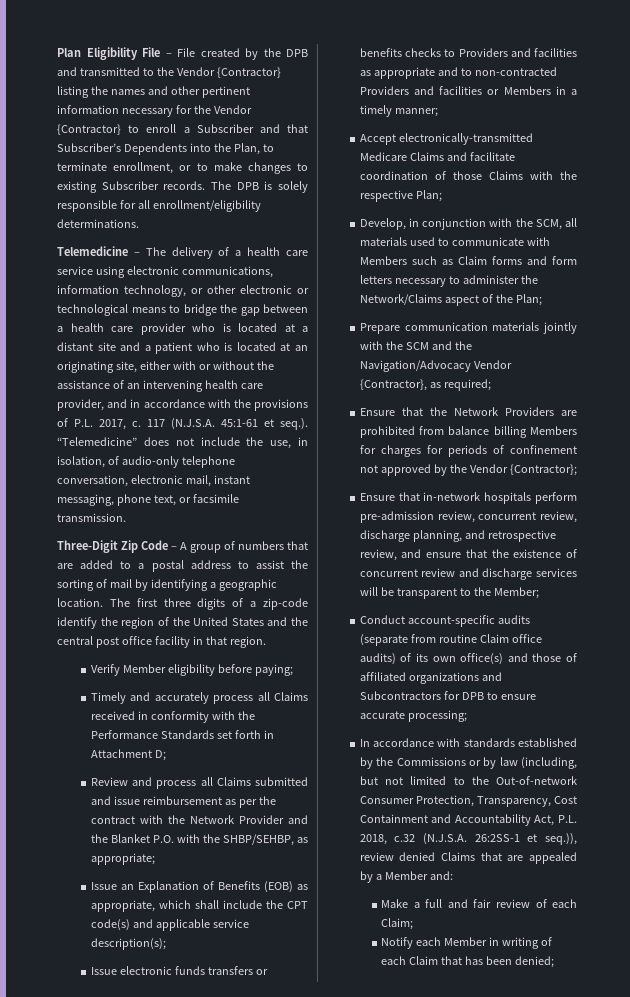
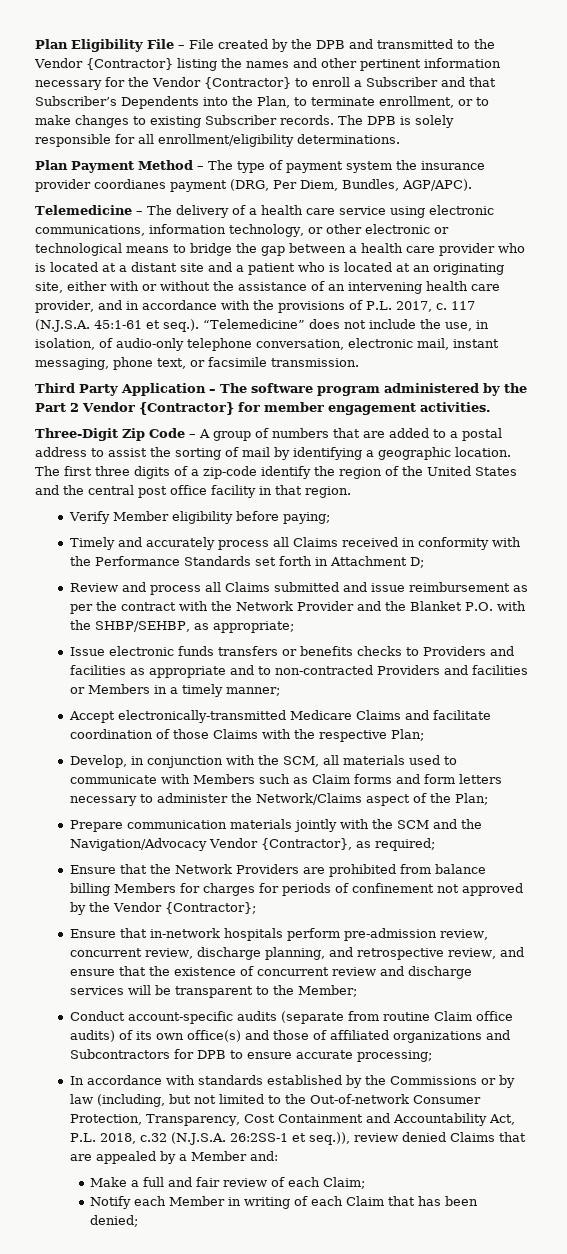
+ Plan Payment Method – The type of payment system the insurance provider coordianes payment (DRG, Per Diem, Bundles, AGP/APC).
+ Third Party Application – The software program administered by the Part 2 Vendor {Contractor} for member engagement activities.
- Issue an Explanation of Benefits (EOB) as appropriate, which shall include the CPT code(s) and applicable service description(s);

